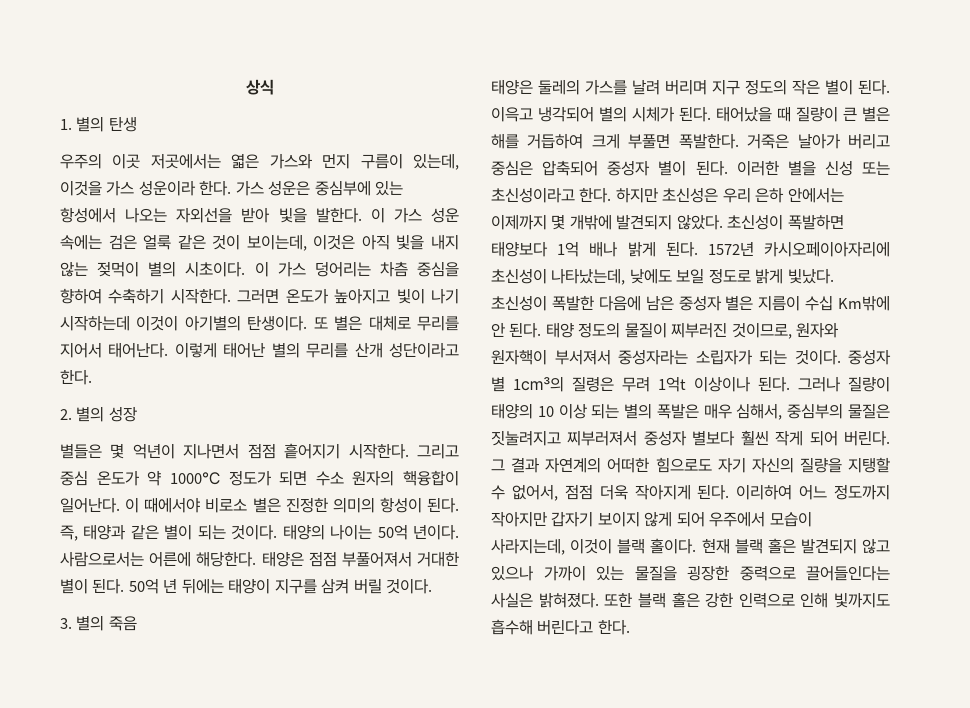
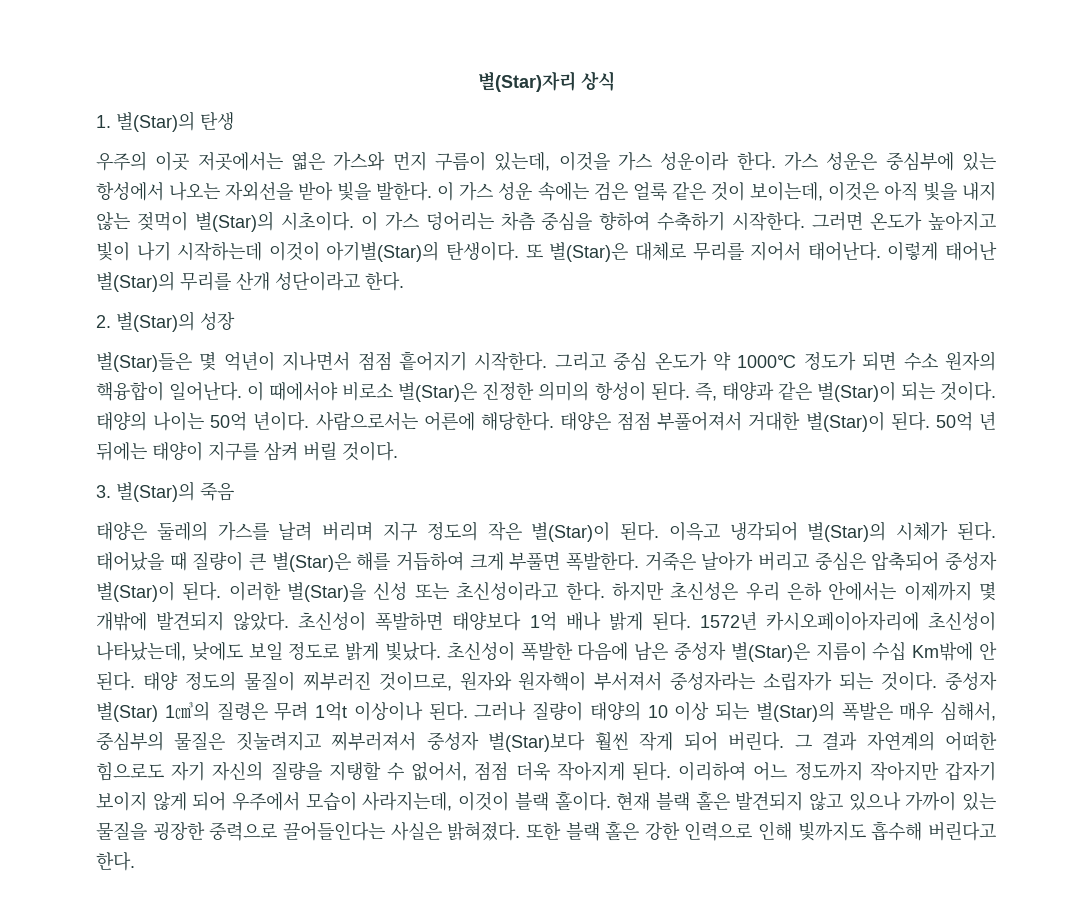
- 상식
+ 별(Star)자리 상식
- 1. 별의 탄생
+ 1. 별(Star)의 탄생
- 이 가스 성운 속에는 검은 얼룩 같은 것이 보이는데, 이것은 아직 빛을 내지 않는 젖먹이 별의 시초이다.
+ 이 가스 성운 속에는 검은 얼룩 같은 것이 보이는데, 이것은 아직 빛을 내지 않는 젖먹이 별(Star)의 시초이다.
- 그러면 온도가 높아지고 빛이 나기 시작하는데 이것이 아기별의 탄생이다.
+ 그러면 온도가 높아지고 빛이 나기 시작하는데 이것이 아기별(Star)의 탄생이다.
- 또 별은 대체로 무리를 지어서 태어난다.
+ 또 별(Star)은 대체로 무리를 지어서 태어난다.
- 이렇게 태어난 별의 무리를 산개 성단이라고 한다.
+ 이렇게 태어난 별(Star)의 무리를 산개 성단이라고 한다.
- 2. 별의 성장
+ 2. 별(Star)의 성장
- 별들은 몇 억년이 지나면서 점점 흩어지기 시작한다.
+ 별(Star)들은 몇 억년이 지나면서 점점 흩어지기 시작한다.
- 이 때에서야 비로소 별은 진정한 의미의 항성이 된다.
+ 이 때에서야 비로소 별(Star)은 진정한 의미의 항성이 된다.
- 즉, 태양과 같은 별이 되는 것이다.
+ 즉, 태양과 같은 별(Star)이 되는 것이다.
- 태양은 점점 부풀어져서 거대한 별이 된다.
+ 태양은 점점 부풀어져서 거대한 별(Star)이 된다.
- 3. 별의 죽음
+ 3. 별(Star)의 죽음
- 태양은 둘레의 가스를 날려 버리며 지구 정도의 작은 별이 된다.
+ 태양은 둘레의 가스를 날려 버리며 지구 정도의 작은 별(Star)이 된다.
- 이윽고 냉각되어 별의 시체가 된다.
+ 이윽고 냉각되어 별(Star)의 시체가 된다.
- 태어났을 때 질량이 큰 별은 해를 거듭하여 크게 부풀면 폭발한다.
+ 태어났을 때 질량이 큰 별(Star)은 해를 거듭하여 크게 부풀면 폭발한다.
- 거죽은 날아가 버리고 중심은 압축되어 중성자 별이 된다.
+ 거죽은 날아가 버리고 중심은 압축되어 중성자 별(Star)이 된다.
- 이러한 별을 신성 또는 초신성이라고 한다.
+ 이러한 별(Star)을 신성 또는 초신성이라고 한다.
- 초신성이 폭발한 다음에 남은 중성자 별은 지름이 수십 Km밖에 안 된다.
+ 초신성이 폭발한 다음에 남은 중성자 별(Star)은 지름이 수십 Km밖에 안 된다.
- 중성자 별 1㎤의 질령은 무려 1억t 이상이나 된다.
+ 중성자 별(Star) 1㎤의 질령은 무려 1억t 이상이나 된다.
- 그러나 질량이 태양의 10 이상 되는 별의 폭발은 매우 심해서, 중심부의 물질은 짓눌려지고 찌부러져서 중성자 별보다 훨씬 작게 되어 버린다.
+ 그러나 질량이 태양의 10 이상 되는 별(Star)의 폭발은 매우 심해서, 중심부의 물질은 짓눌려지고 찌부러져서 중성자 별(Star)보다 훨씬 작게 되어 버린다.

